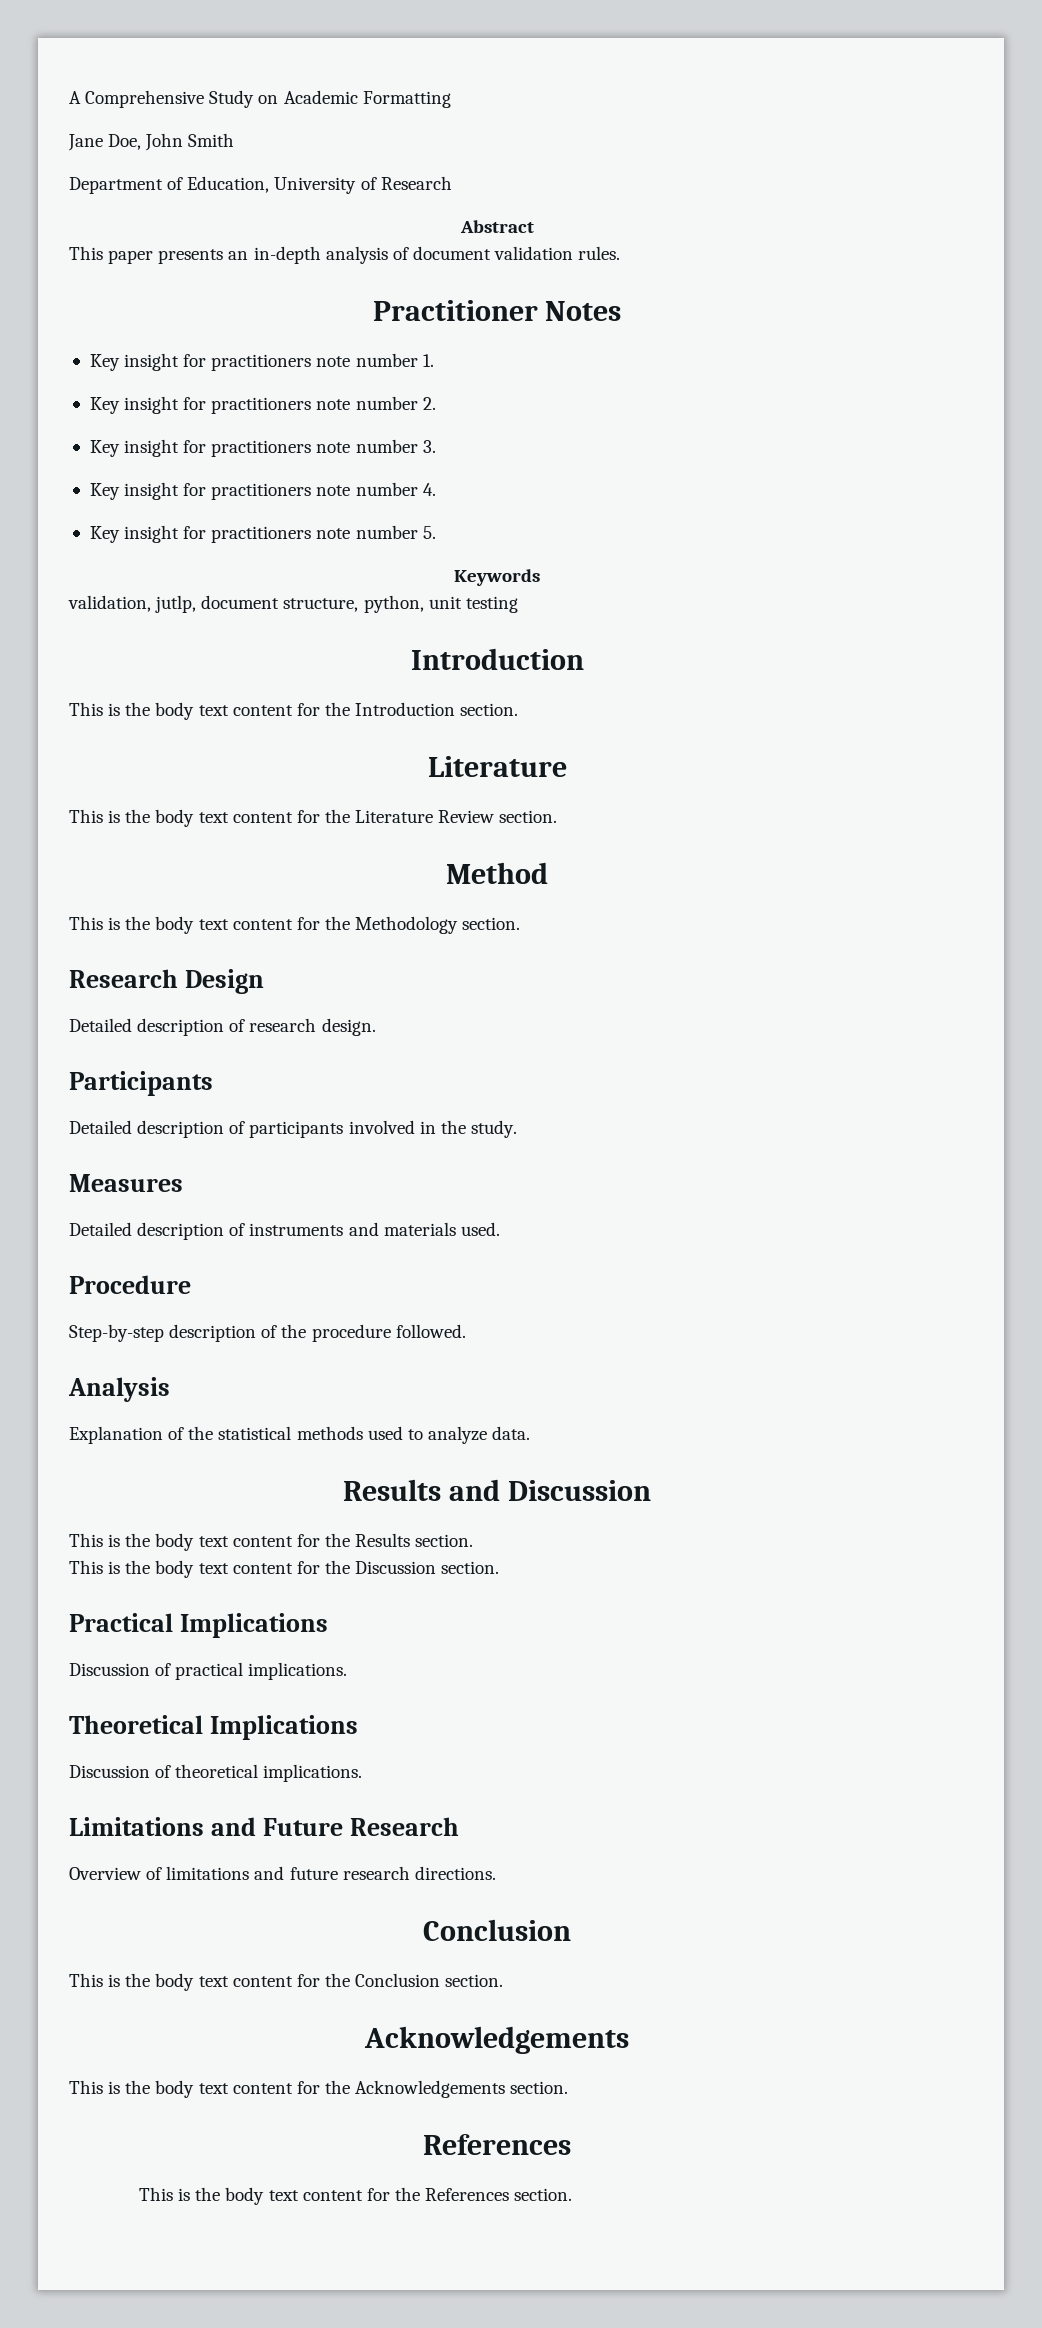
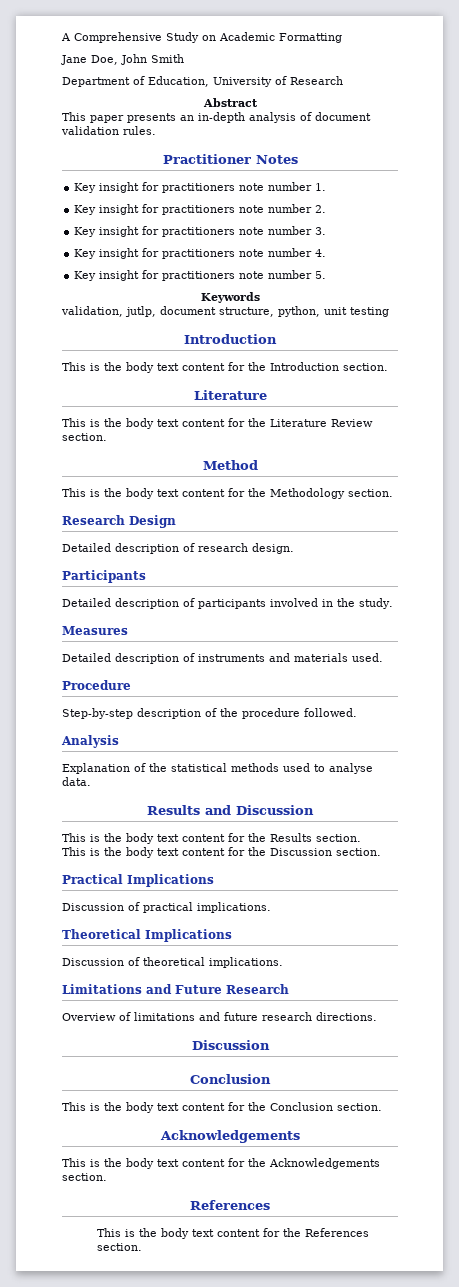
- Explanation of the statistical methods used to analyze data.
+ Explanation of the statistical methods used to analyse data.
  Overview of limitations and future research directions.
+ Discussion

